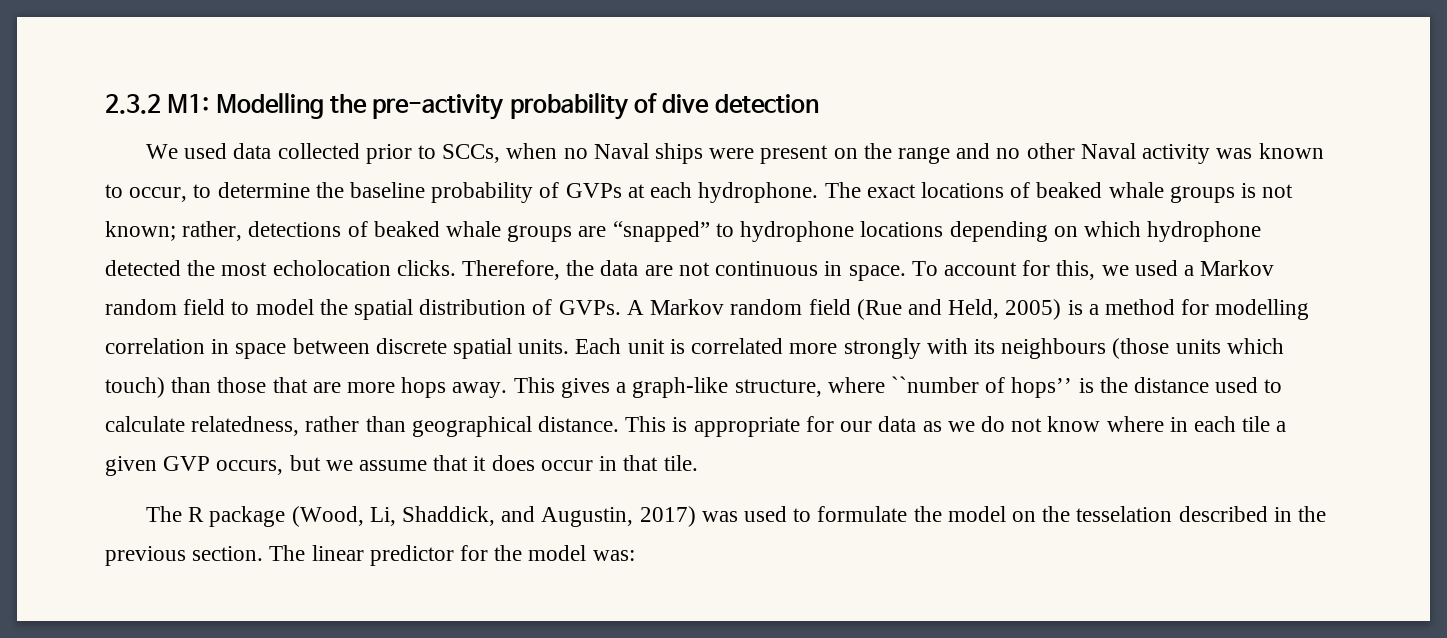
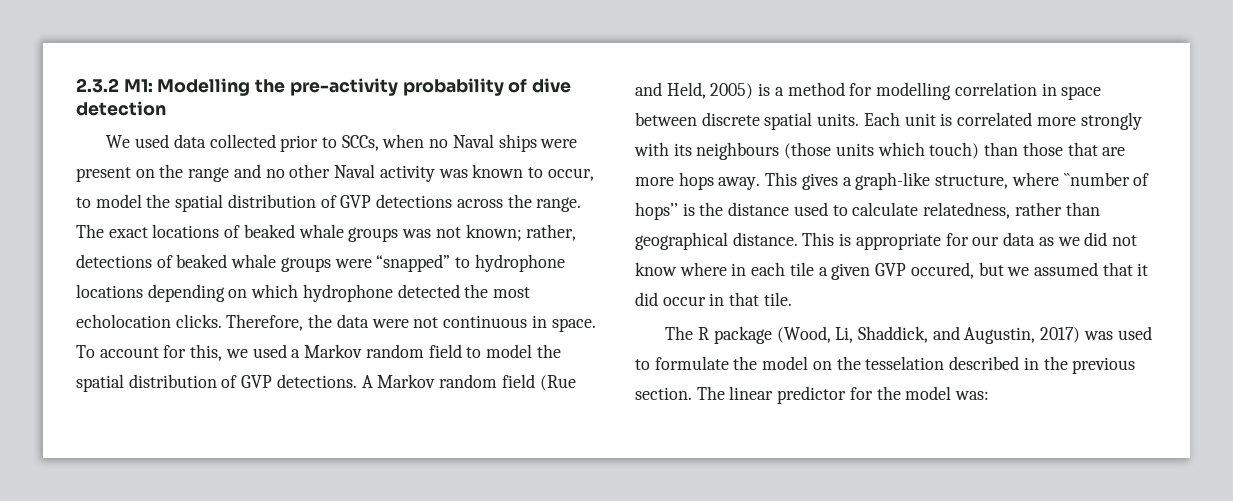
- We used data collected prior to SCCs, when no Naval ships were present on the range and no other Naval activity was known to occur, to determine the baseline probability of GVPs at each hydrophone.
+ We used data collected prior to SCCs, when no Naval ships were present on the range and no other Naval activity was known to occur, to model the spatial distribution of GVP detections across the range.
- The exact locations of beaked whale groups is not known; rather, detections of beaked whale groups are “snapped” to hydrophone locations depending on which hydrophone detected the most echolocation clicks.
+ The exact locations of beaked whale groups was not known; rather, detections of beaked whale groups were “snapped” to hydrophone locations depending on which hydrophone detected the most echolocation clicks.
- Therefore, the data are not continuous in space.
+ Therefore, the data were not continuous in space.
- To account for this, we used a Markov random field to model the spatial distribution of GVPs.
+ To account for this, we used a Markov random field to model the spatial distribution of GVP detections.
- This is appropriate for our data as we do not know where in each tile a given GVP occurs, but we assume that it does occur in that tile.
+ This is appropriate for our data as we did not know where in each tile a given GVP occured, but we assumed that it did occur in that tile.

